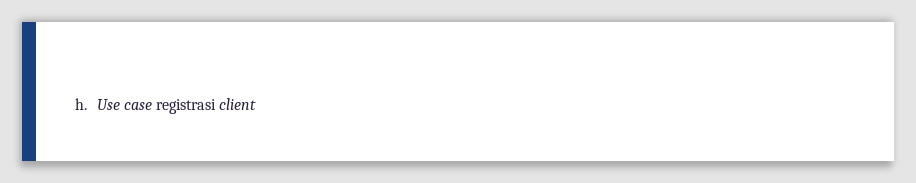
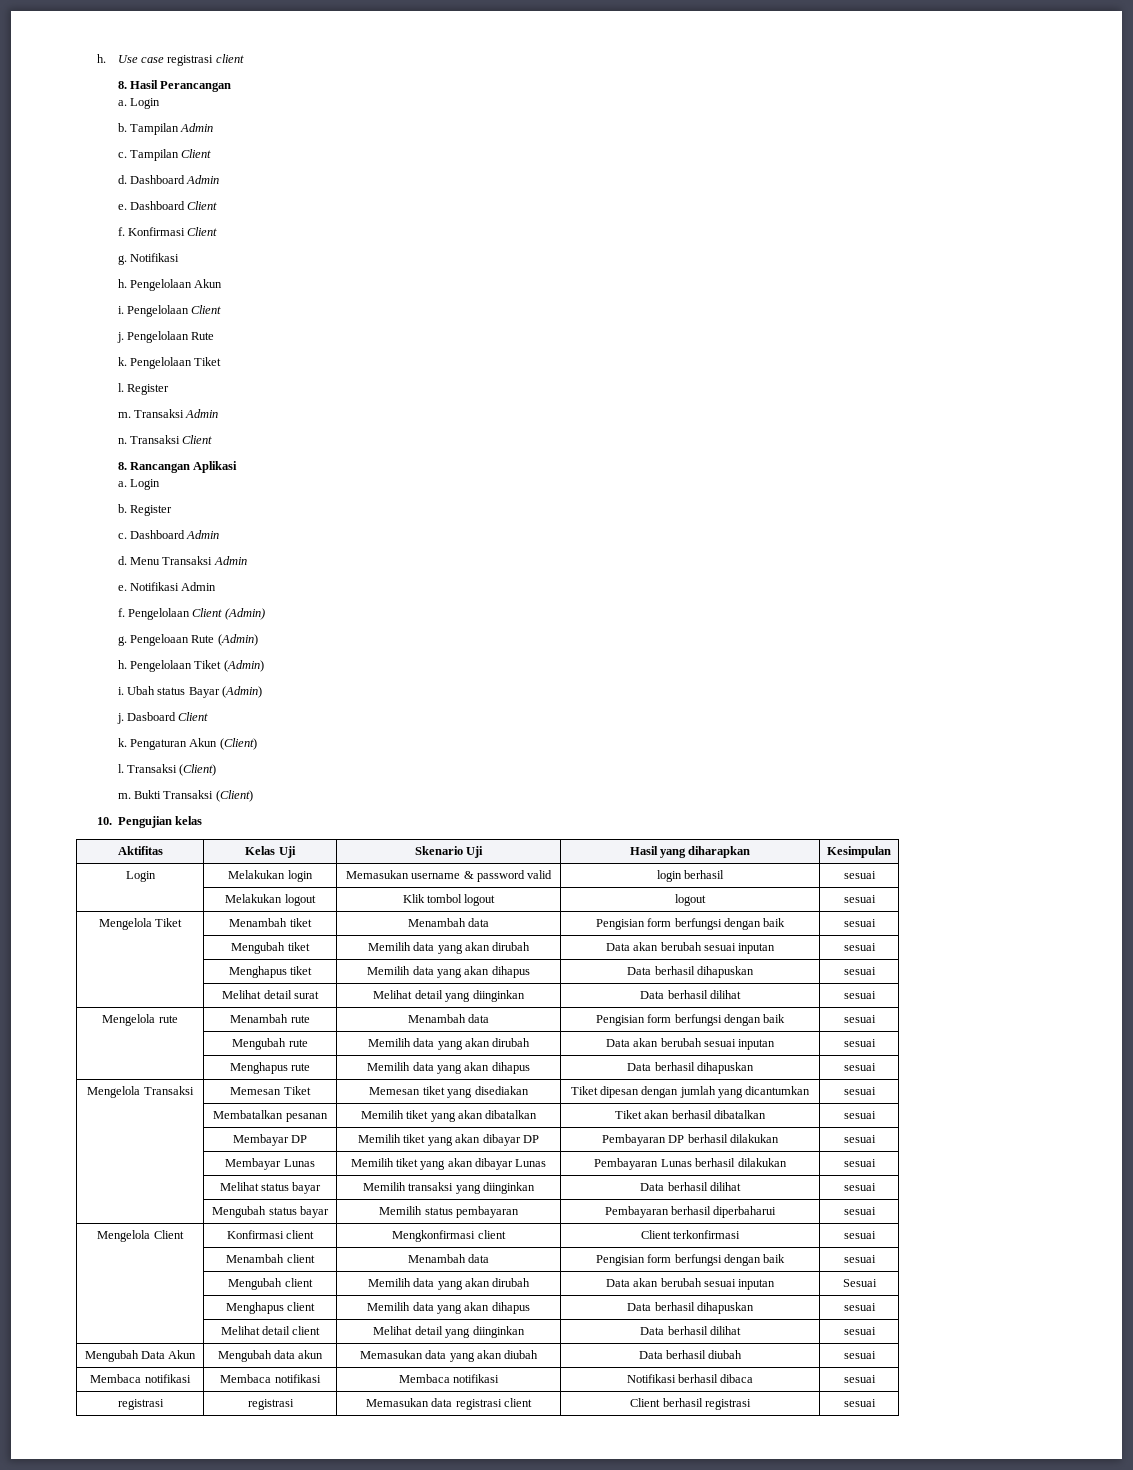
+ 8. Hasil Perancangan
+ a. Login
+ b. Tampilan Admin
+ c. Tampilan Client
+ d. Dashboard Admin
+ e. Dashboard Client
+ f. Konfirmasi Client
+ g. Notifikasi
+ h. Pengelolaan Akun
+ i. Pengelolaan Client
+ j. Pengelolaan Rute
+ k. Pengelolaan Tiket
+ l. Register
+ m. Transaksi Admin
+ n. Transaksi Client
+ 8. Rancangan Aplikasi
+ a. Login
+ b. Register
+ c. Dashboard Admin
+ d. Menu Transaksi Admin
+ e. Notifikasi Admin
+ f. Pengelolaan Client (Admin)
+ g. Pengeloaan Rute (Admin)
+ h. Pengelolaan Tiket (Admin)
+ i. Ubah status Bayar (Admin)
+ j. Dasboard Client
+ k. Pengaturan Akun (Client)
+ l. Transaksi (Client)
+ m. Bukti Transaksi (Client)
+ 10. Pengujian kelas
+ Aktifitas | Kelas Uji | Skenario Uji | Hasil yang diharapkan | Kesimpulan
+ Login | Melakukan login | Memasukan username & password valid | login berhasil | sesuai
+ | Melakukan logout | Klik tombol logout | logout | sesuai
+ Mengelola Tiket | Menambah tiket | Menambah data | Pengisian form berfungsi dengan baik | sesuai
+ | Mengubah tiket | Memilih data yang akan dirubah | Data akan berubah sesuai inputan | sesuai
+ | Menghapus tiket | Memilih data yang akan dihapus | Data berhasil dihapuskan | sesuai
+ | Melihat detail surat | Melihat detail yang diinginkan | Data berhasil dilihat | sesuai
+ Mengelola rute | Menambah rute | Menambah data | Pengisian form berfungsi dengan baik | sesuai
+ | Mengubah rute | Memilih data yang akan dirubah | Data akan berubah sesuai inputan | sesuai
+ | Menghapus rute | Memilih data yang akan dihapus | Data berhasil dihapuskan | sesuai
+ Mengelola Transaksi | Memesan Tiket | Memesan tiket yang disediakan | Tiket dipesan dengan jumlah yang dicantumkan | sesuai
+ | Membatalkan pesanan | Memilih tiket yang akan dibatalkan | Tiket akan berhasil dibatalkan | sesuai
+ | Membayar DP | Memilih tiket yang akan dibayar DP | Pembayaran DP berhasil dilakukan | sesuai
+ | Membayar Lunas | Memilih tiket yang akan dibayar Lunas | Pembayaran Lunas berhasil dilakukan | sesuai
+ | Melihat status bayar | Memilih transaksi yang diinginkan | Data berhasil dilihat | sesuai
+ | Mengubah status bayar | Memilih status pembayaran | Pembayaran berhasil diperbaharui | sesuai
+ Mengelola Client | Konfirmasi client | Mengkonfirmasi client | Client terkonfirmasi | sesuai
+ | Menambah client | Menambah data | Pengisian form berfungsi dengan baik | sesuai
+ | Mengubah client | Memilih data yang akan dirubah | Data akan berubah sesuai inputan | Sesuai
+ | Menghapus client | Memilih data yang akan dihapus | Data berhasil dihapuskan | sesuai
+ | Melihat detail client | Melihat detail yang diinginkan | Data berhasil dilihat | sesuai
+ Mengubah Data Akun | Mengubah data akun | Memasukan data yang akan diubah | Data berhasil diubah | sesuai
+ Membaca notifikasi | Membaca notifikasi | Membaca notifikasi | Notifikasi berhasil dibaca | sesuai
+ registrasi | registrasi | Memasukan data registrasi client | Client berhasil registrasi | sesuai

